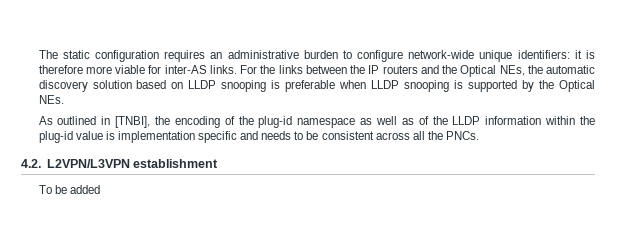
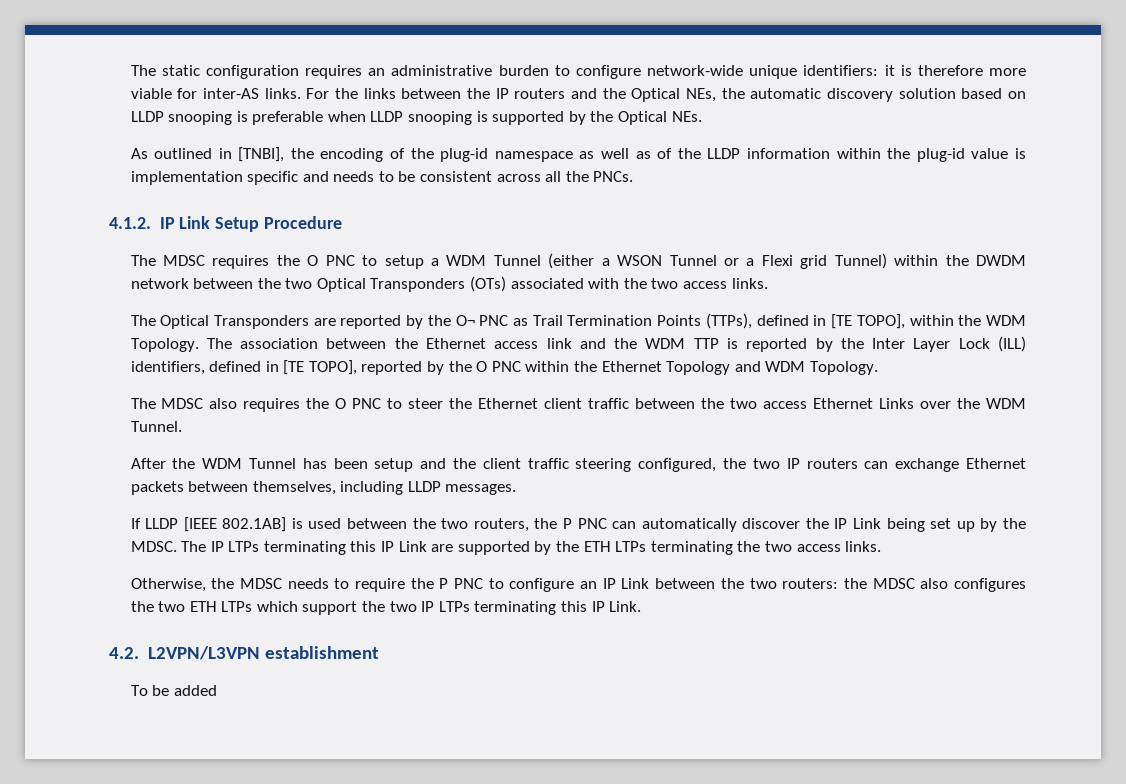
+ 4.1.2. IP Link Setup Procedure
+ The MDSC requires the O PNC to setup a WDM Tunnel (either a WSON Tunnel or a Flexi grid Tunnel) within the DWDM network between the two Optical Transponders (OTs) associated with the two access links.
+ The Optical Transponders are reported by the O¬ PNC as Trail Termination Points (TTPs), defined in [TE TOPO], within the WDM Topology. The association between the Ethernet access link and the WDM TTP is reported by the Inter Layer Lock (ILL) identifiers, defined in [TE TOPO], reported by the O PNC within the Ethernet Topology and WDM Topology.
+ The MDSC also requires the O PNC to steer the Ethernet client traffic between the two access Ethernet Links over the WDM Tunnel.
+ After the WDM Tunnel has been setup and the client traffic steering configured, the two IP routers can exchange Ethernet packets between themselves, including LLDP messages.
+ If LLDP [IEEE 802.1AB] is used between the two routers, the P PNC can automatically discover the IP Link being set up by the MDSC. The IP LTPs terminating this IP Link are supported by the ETH LTPs terminating the two access links.
+ Otherwise, the MDSC needs to require the P PNC to configure an IP Link between the two routers: the MDSC also configures the two ETH LTPs which support the two IP LTPs terminating this IP Link.

